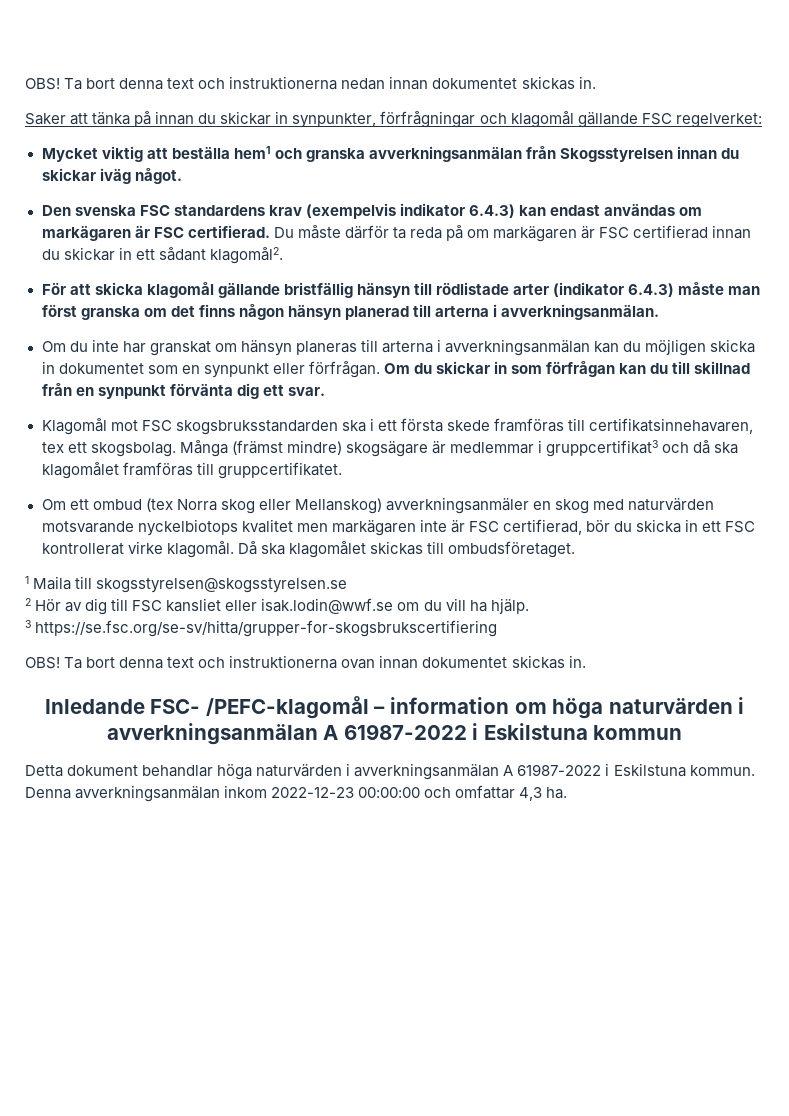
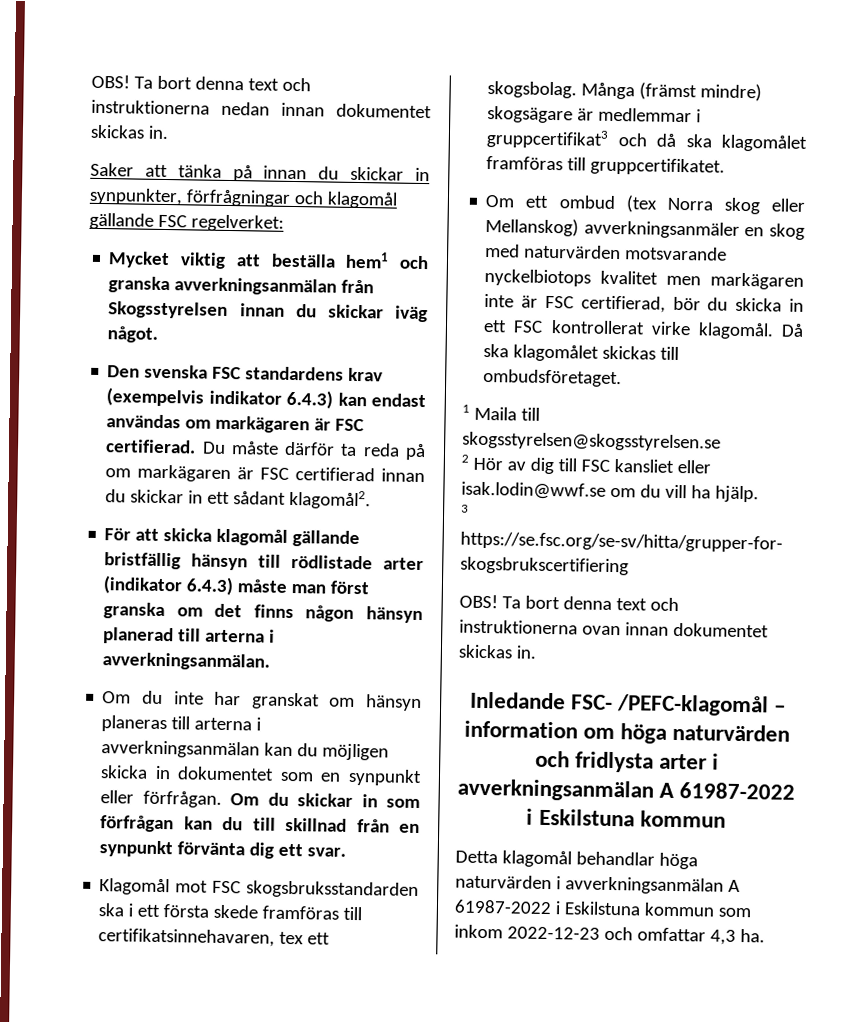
- Inledande FSC- /PEFC-klagomål – information om höga naturvärden i avverkningsanmälan A 61987-2022 i Eskilstuna kommun
+ Inledande FSC- /PEFC-klagomål – information om höga naturvärden och fridlysta arter i avverkningsanmälan A 61987-2022 i Eskilstuna kommun
- Detta dokument behandlar höga naturvärden i avverkningsanmälan A 61987-2022 i Eskilstuna kommun. Denna avverkningsanmälan inkom 2022-12-23 00:00:00 och omfattar 4,3 ha.
+ Detta klagomål behandlar höga naturvärden i avverkningsanmälan A 61987-2022 i Eskilstuna kommun som inkom 2022-12-23 och omfattar 4,3 ha.

